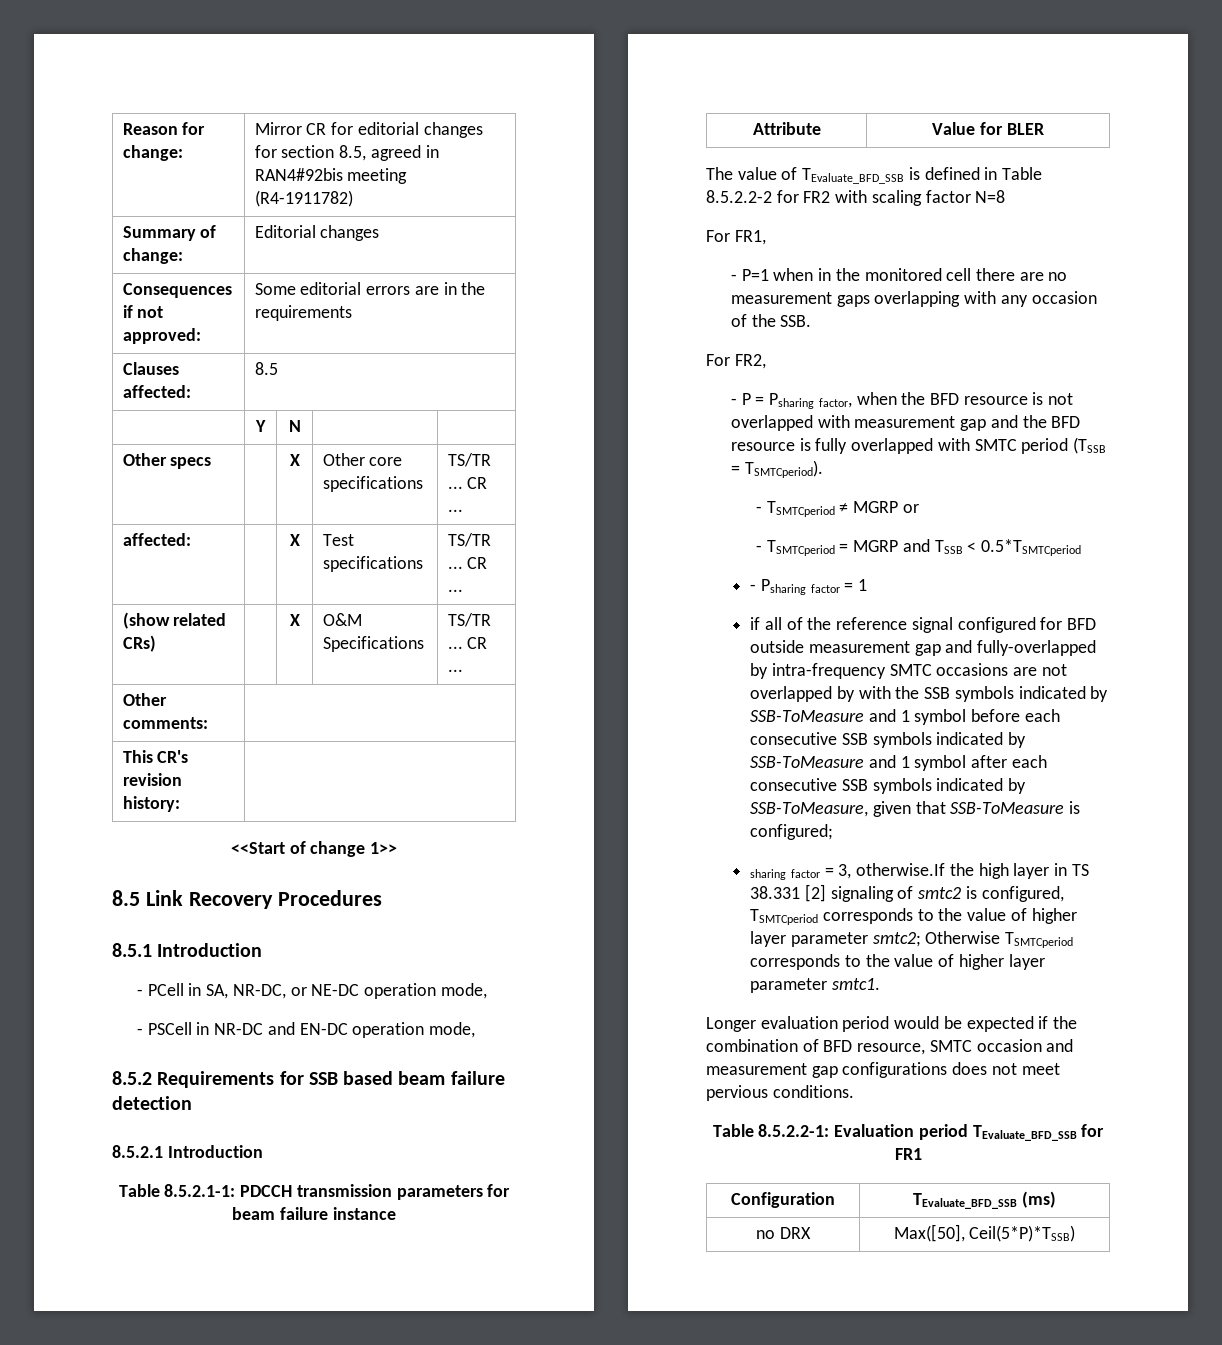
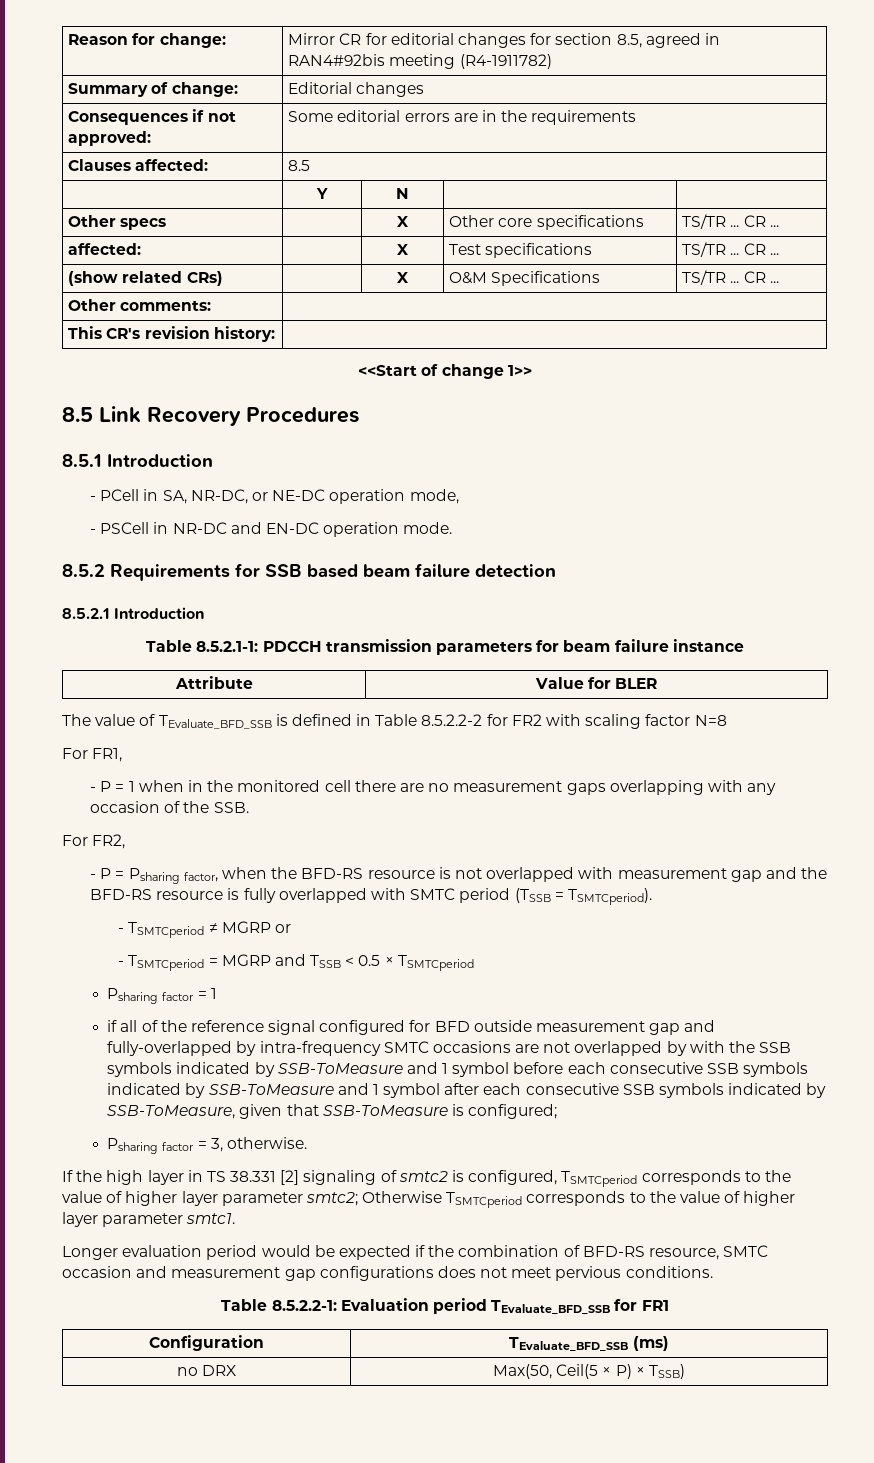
- - PSCell in NR-DC and EN-DC operation mode,
+ - PSCell in NR-DC and EN-DC operation mode.
- - P=1 when in the monitored cell there are no measurement gaps overlapping with any occasion of the SSB.
+ - P = 1 when in the monitored cell there are no measurement gaps overlapping with any occasion of the SSB.
- - P = Psharing factor, when the BFD resource is not overlapped with measurement gap and the BFD resource is fully overlapped with SMTC period (TSSB = TSMTCperiod).
+ - P = Psharing factor, when the BFD-RS resource is not overlapped with measurement gap and the BFD-RS resource is fully overlapped with SMTC period (TSSB = TSMTCperiod).
- - TSMTCperiod = MGRP and TSSB < 0.5*TSMTCperiod
- - Psharing factor = 1
+ - TSMTCperiod = MGRP and TSSB < 0.5 × TSMTCperiod
+ Psharing factor = 1
- sharing factor = 3, otherwise.If the high layer in TS 38.331 [2] signaling of smtc2 is configured, TSMTCperiod corresponds to the value of higher layer parameter smtc2; Otherwise TSMTCperiod corresponds to the value of higher layer parameter smtc1.
+ Psharing factor = 3, otherwise.
+ If the high layer in TS 38.331 [2] signaling of smtc2 is configured, TSMTCperiod corresponds to the value of higher layer parameter smtc2; Otherwise TSMTCperiod corresponds to the value of higher layer parameter smtc1.
- Longer evaluation period would be expected if the combination of BFD resource, SMTC occasion and measurement gap configurations does not meet pervious conditions.
+ Longer evaluation period would be expected if the combination of BFD-RS resource, SMTC occasion and measurement gap configurations does not meet pervious conditions.
- no DRX | Max([50], Ceil(5*P)*TSSB)
+ no DRX | Max(50, Ceil(5 × P) × TSSB)

